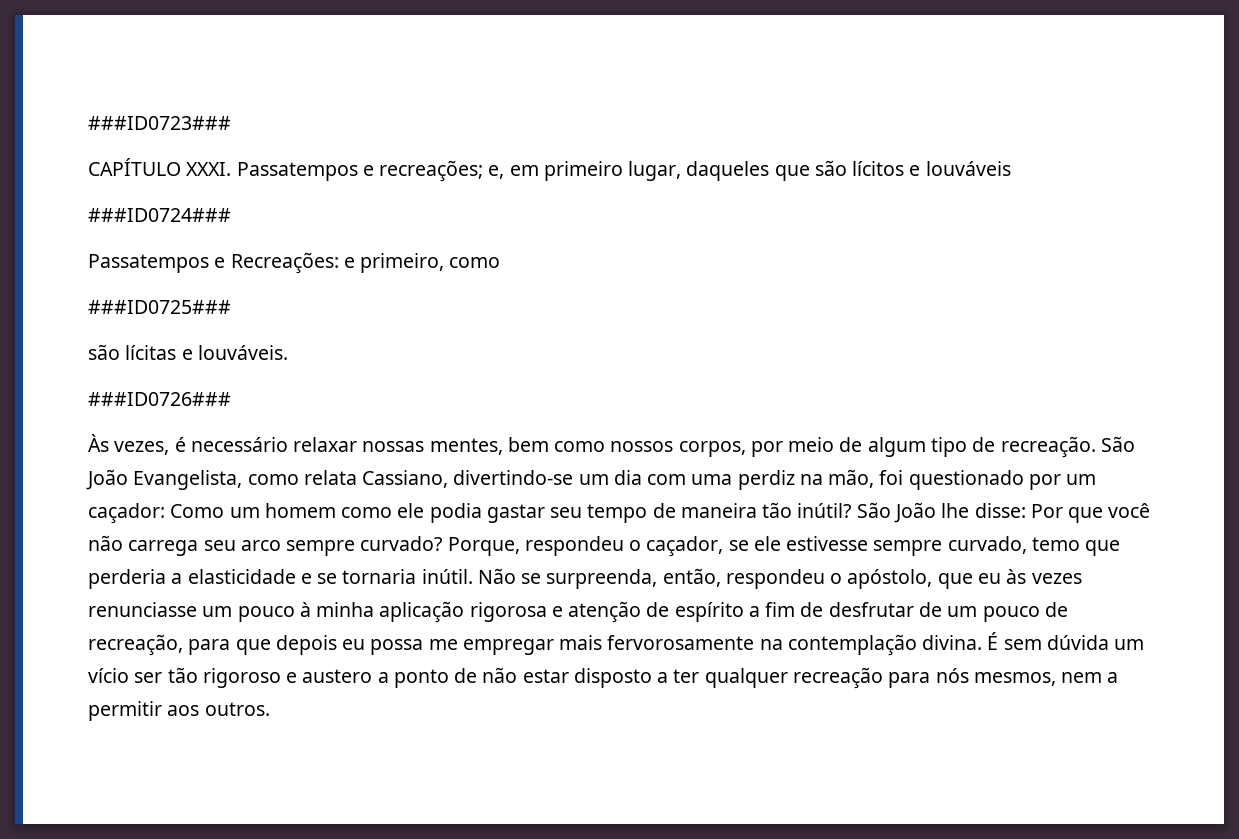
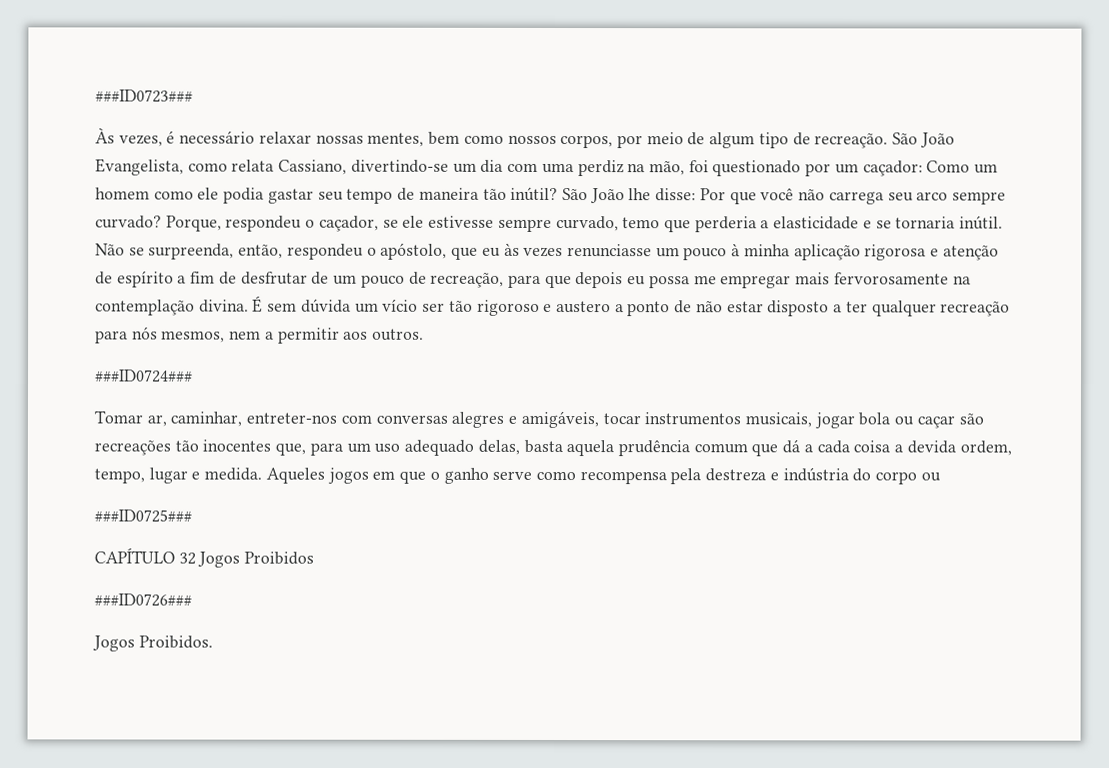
- CAPÍTULO XXXI. Passatempos e recreações; e, em primeiro lugar, daqueles que são lícitos e louváveis
- ###ID0724###
- Passatempos e Recreações: e primeiro, como
- ###ID0725###
- são lícitas e louváveis.
- ###ID0726###
+ ###ID0724###
+ Tomar ar, caminhar, entreter-nos com conversas alegres e amigáveis, tocar instrumentos musicais, jogar bola ou caçar são recreações tão inocentes que, para um uso adequado delas, basta aquela prudência comum que dá a cada coisa a devida ordem, tempo, lugar e medida. Aqueles jogos em que o ganho serve como recompensa pela destreza e indústria do corpo ou
+ ###ID0725###
+ CAPÍTULO 32 Jogos Proibidos
+ ###ID0726###
+ Jogos Proibidos.

